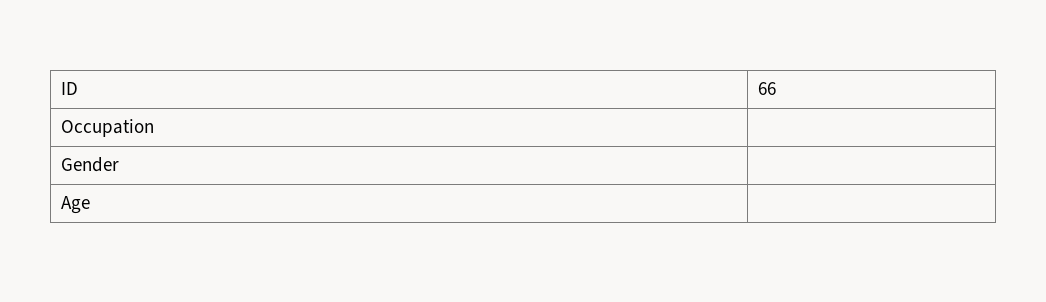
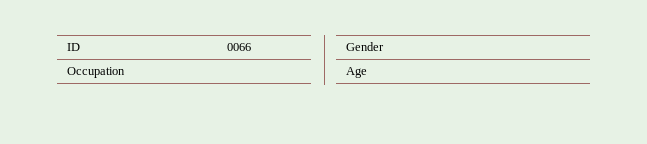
- ID | 66
+ ID | 0066

